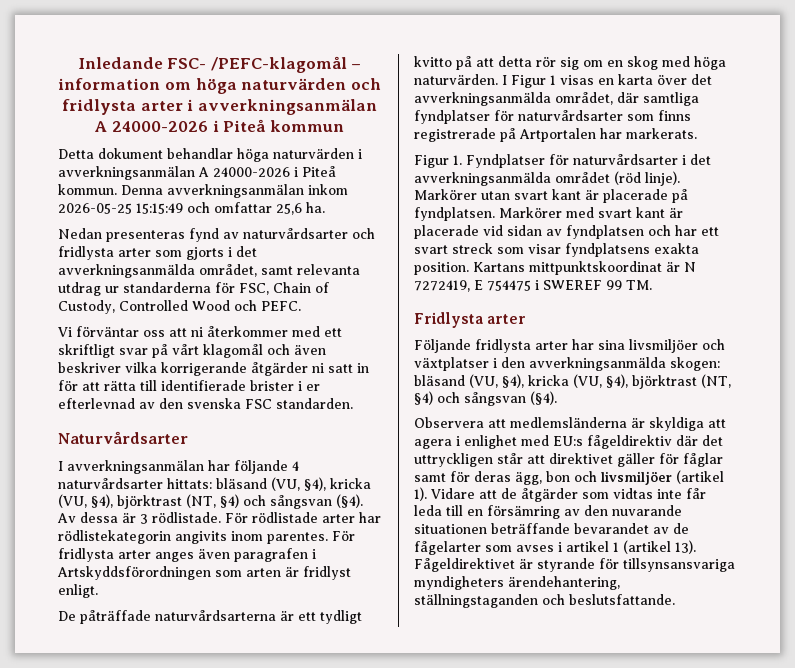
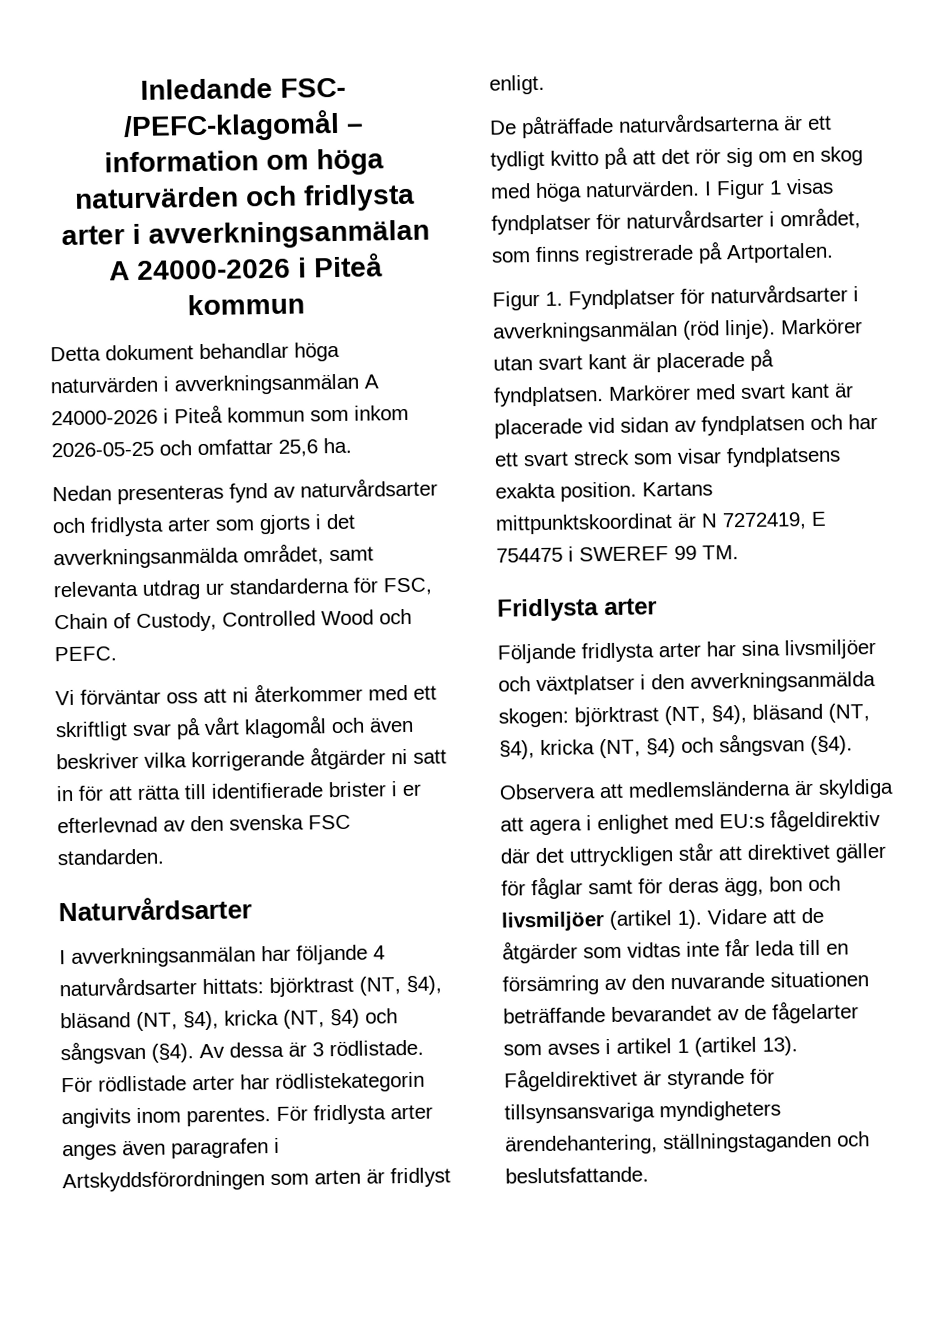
- Detta dokument behandlar höga naturvärden i avverkningsanmälan A 24000-2026 i Piteå kommun. Denna avverkningsanmälan inkom 2026-05-25 15:15:49 och omfattar 25,6 ha.
+ Detta dokument behandlar höga naturvärden i avverkningsanmälan A 24000-2026 i Piteå kommun som inkom 2026-05-25 och omfattar 25,6 ha.
- I avverkningsanmälan har följande 4 naturvårdsarter hittats: bläsand (VU, §4), kricka (VU, §4), björktrast (NT, §4) och sångsvan (§4).
+ I avverkningsanmälan har följande 4 naturvårdsarter hittats: björktrast (NT, §4), bläsand (NT, §4), kricka (NT, §4) och sångsvan (§4).
- De påträffade naturvårdsarterna är ett tydligt kvitto på att detta rör sig om en skog med höga naturvärden.
+ De påträffade naturvårdsarterna är ett tydligt kvitto på att det rör sig om en skog med höga naturvärden.
- I Figur 1 visas en karta över det avverkningsanmälda området, där samtliga fyndplatser för naturvårdsarter som finns registrerade på Artportalen har markerats.
+ I Figur 1 visas fyndplatser för naturvårdsarter i området, som finns registrerade på Artportalen.
- Figur 1. Fyndplatser för naturvårdsarter i det avverkningsanmälda området (röd linje).
+ Figur 1. Fyndplatser för naturvårdsarter i avverkningsanmälan (röd linje).
- Följande fridlysta arter har sina livsmiljöer och växtplatser i den avverkningsanmälda skogen: bläsand (VU, §4), kricka (VU, §4), björktrast (NT, §4) och sångsvan (§4).
+ Följande fridlysta arter har sina livsmiljöer och växtplatser i den avverkningsanmälda skogen: björktrast (NT, §4), bläsand (NT, §4), kricka (NT, §4) och sångsvan (§4).

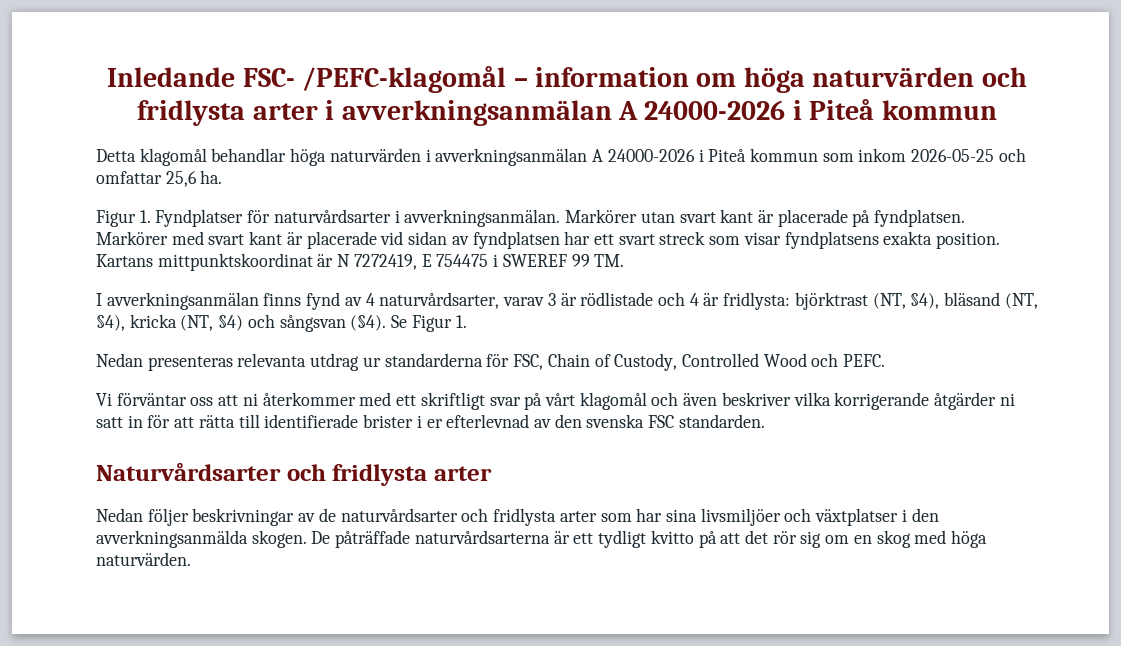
- Detta dokument behandlar höga naturvärden i avverkningsanmälan A 24000-2026 i Piteå kommun som inkom 2026-05-25 och omfattar 25,6 ha.
+ Detta klagomål behandlar höga naturvärden i avverkningsanmälan A 24000-2026 i Piteå kommun som inkom 2026-05-25 och omfattar 25,6 ha.
- Nedan presenteras fynd av naturvårdsarter och fridlysta arter som gjorts i det avverkningsanmälda området, samt relevanta utdrag ur standarderna för FSC, Chain of Custody, Controlled Wood och PEFC.
+ Figur 1. Fyndplatser för naturvårdsarter i avverkningsanmälan. Markörer utan svart kant är placerade på fyndplatsen. Markörer med svart kant är placerade vid sidan av fyndplatsen har ett svart streck som visar fyndplatsens exakta position. Kartans mittpunktskoordinat är N 7272419, E 754475 i SWEREF 99 TM.
+ I avverkningsanmälan finns fynd av 4 naturvårdsarter, varav 3 är rödlistade och 4 är fridlysta: björktrast (NT, §4), bläsand (NT, §4), kricka (NT, §4) och sångsvan (§4). Se Figur 1.
+ Nedan presenteras relevanta utdrag ur standarderna för FSC, Chain of Custody, Controlled Wood och PEFC.
- Naturvårdsarter
- I avverkningsanmälan har följande 4 naturvårdsarter hittats: björktrast (NT, §4), bläsand (NT, §4), kricka (NT, §4) och sångsvan (§4). Av dessa är 3 rödlistade. För rödlistade arter har rödlistekategorin angivits inom parentes. För fridlysta arter anges även paragrafen i Artskyddsförordningen som arten är fridlyst enligt.
- De påträffade naturvårdsarterna är ett tydligt kvitto på att det rör sig om en skog med höga naturvärden. I Figur 1 visas fyndplatser för naturvårdsarter i området, som finns registrerade på Artportalen.
- Figur 1. Fyndplatser för naturvårdsarter i avverkningsanmälan (röd linje). Markörer utan svart kant är placerade på fyndplatsen. Markörer med svart kant är placerade vid sidan av fyndplatsen och har ett svart streck som visar fyndplatsens exakta position. Kartans mittpunktskoordinat är N 7272419, E 754475 i SWEREF 99 TM.
- Fridlysta arter
- Följande fridlysta arter har sina livsmiljöer och växtplatser i den avverkningsanmälda skogen: björktrast (NT, §4), bläsand (NT, §4), kricka (NT, §4) och sångsvan (§4).
- Observera att medlemsländerna är skyldiga att agera i enlighet med EU:s fågeldirektiv där det uttryckligen står att direktivet gäller för fåglar samt för deras ägg, bon och livsmiljöer (artikel 1). Vidare att de åtgärder som vidtas inte får leda till en försämring av den nuvarande situationen beträffande bevarandet av de fågelarter som avses i artikel 1 (artikel 13). Fågeldirektivet är styrande för tillsynsansvariga myndigheters ärendehantering, ställningstaganden och beslutsfattande.
+ Naturvårdsarter och fridlysta arter
+ Nedan följer beskrivningar av de naturvårdsarter och fridlysta arter som har sina livsmiljöer och växtplatser i den avverkningsanmälda skogen. De påträffade naturvårdsarterna är ett tydligt kvitto på att det rör sig om en skog med höga naturvärden.

